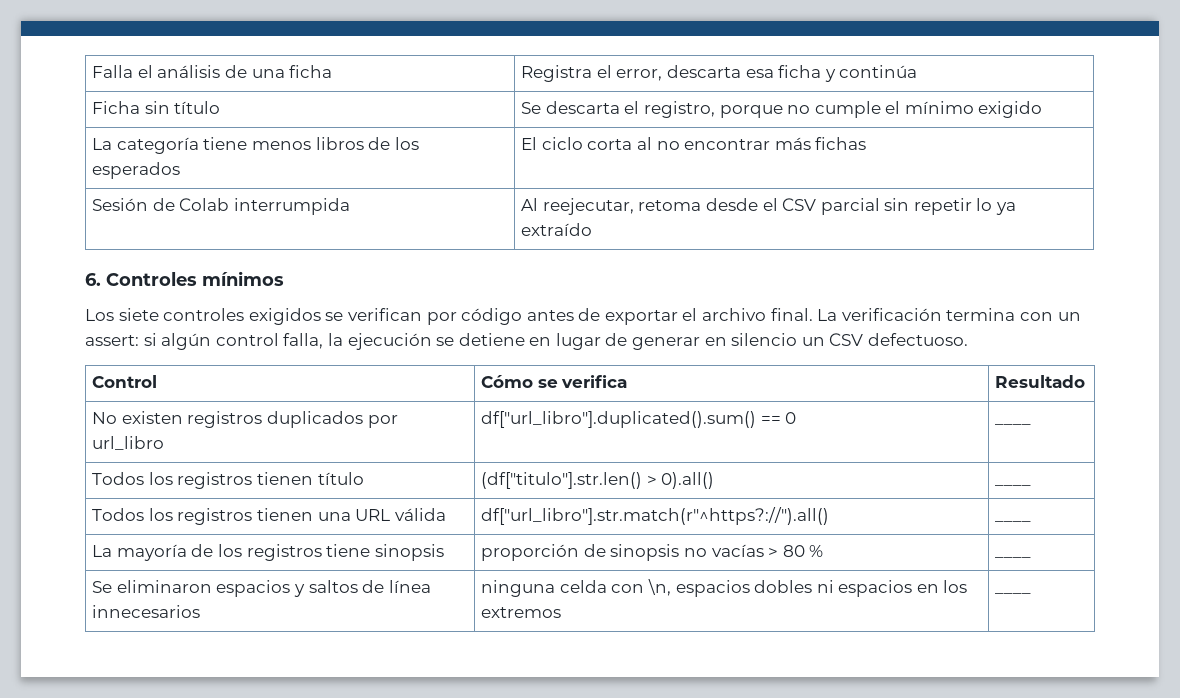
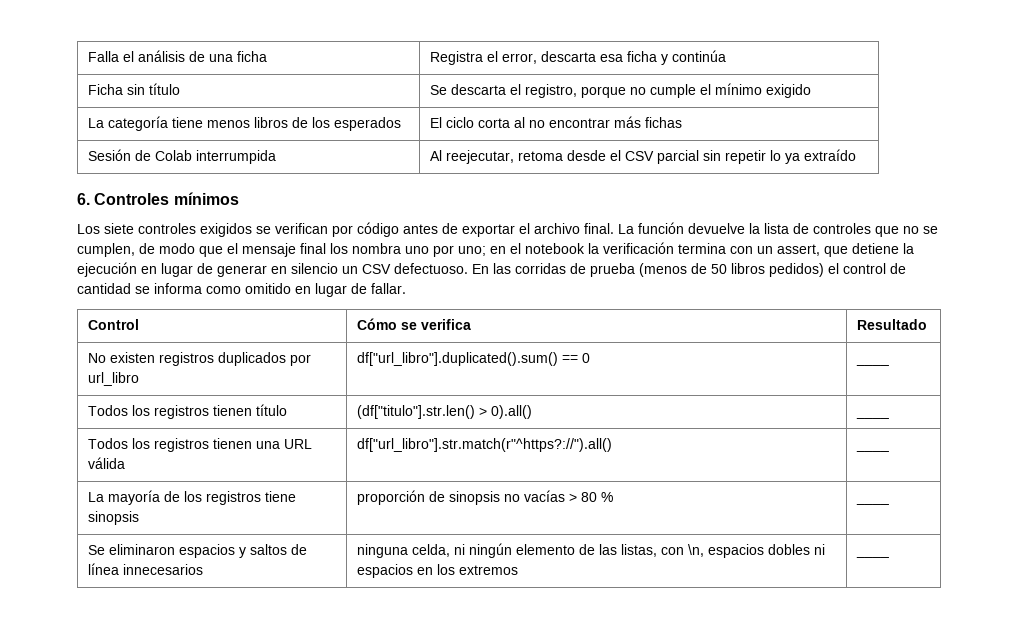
- La verificación termina con un assert: si algún control falla, la ejecución se detiene en lugar de generar en silencio un CSV defectuoso.
+ La función devuelve la lista de controles que no se cumplen, de modo que el mensaje final los nombra uno por uno; en el notebook la verificación termina con un assert, que detiene la ejecución en lugar de generar en silencio un CSV defectuoso. En las corridas de prueba (menos de 50 libros pedidos) el control de cantidad se informa como omitido en lugar de fallar.
- Se eliminaron espacios y saltos de línea innecesarios | ninguna celda con \n, espacios dobles ni espacios en los extremos | ____
+ Se eliminaron espacios y saltos de línea innecesarios | ninguna celda, ni ningún elemento de las listas, con \n, espacios dobles ni espacios en los extremos | ____

